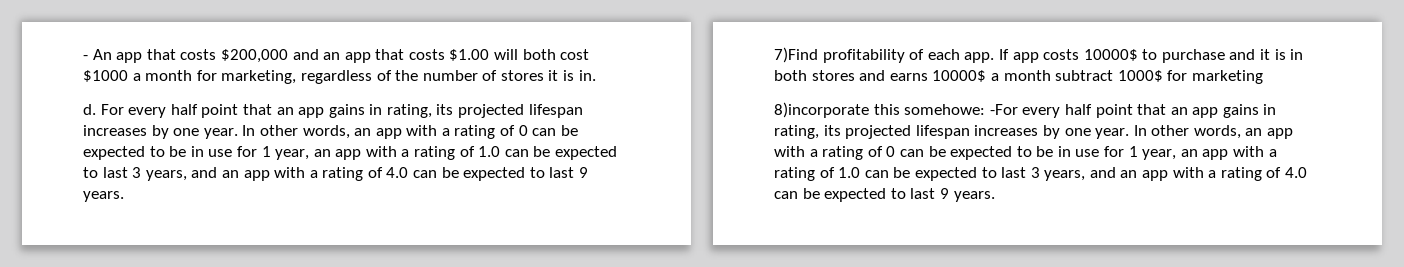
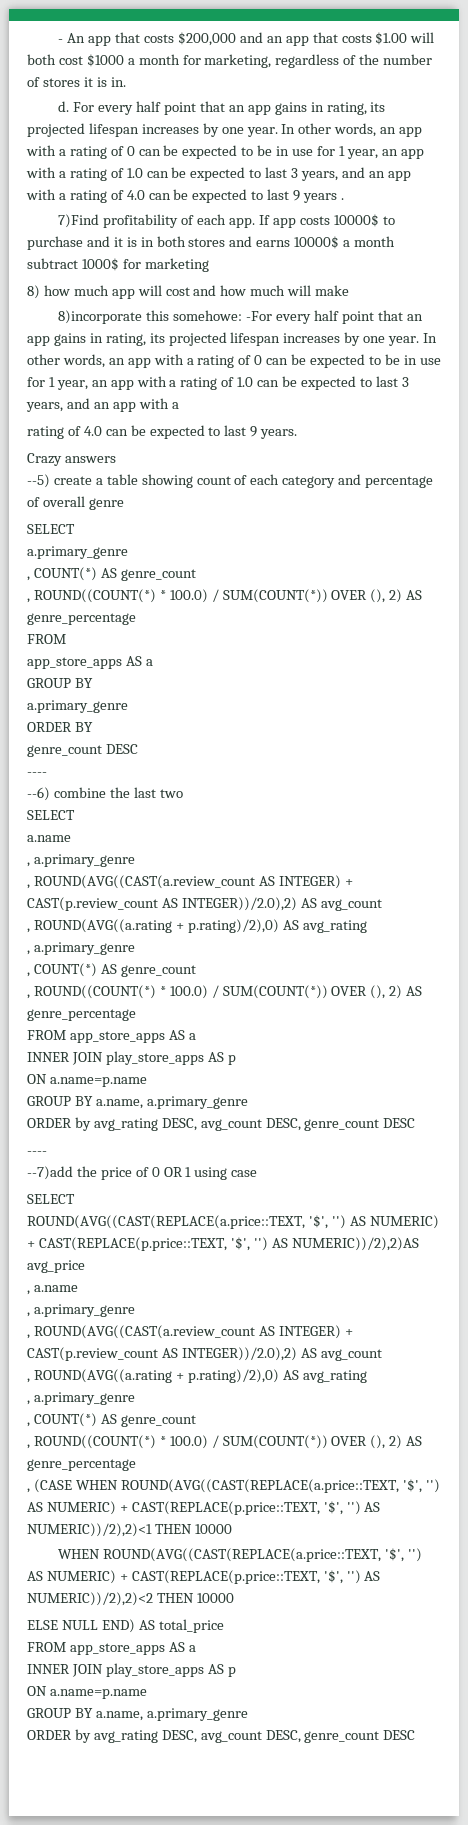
- For every half point that an app gains in rating, its projected lifespan increases by one year. In other words, an app with a rating of 0 can be expected to be in use for 1 year, an app with a rating of 1.0 can be expected to last 3 years, and an app with a rating of 4.0 can be expected to last 9 years.
+ For every half point that an app gains in rating, its projected lifespan increases by one year. In other words, an app with a rating of 0 can be expected to be in use for 1 year, an app with a rating of 1.0 can be expected to last 3 years, and an app with a rating of 4.0 can be expected to last 9 years .
+ 8) how much app will cost and how much will make
- -For every half point that an app gains in rating, its projected lifespan increases by one year. In other words, an app with a rating of 0 can be expected to be in use for 1 year, an app with a rating of 1.0 can be expected to last 3 years, and an app with a rating of 4.0 can be expected to last 9 years.
+ -For every half point that an app gains in rating, its projected lifespan increases by one year. In other words, an app with a rating of 0 can be expected to be in use for 1 year, an app with a rating of 1.0 can be expected to last 3 years, and an app with a
+ rating of 4.0 can be expected to last 9 years.
+ Crazy answers
+ --5) create a table showing count of each category and percentage of overall genre
+ SELECT
+ a.primary_genre
+ , COUNT(*) AS genre_count
+ , ROUND((COUNT(*) * 100.0) / SUM(COUNT(*)) OVER (), 2) AS genre_percentage
+ FROM
+ app_store_apps AS a
+ GROUP BY
+ a.primary_genre
+ ORDER BY
+ genre_count DESC
+ ----
+ --6) combine the last two
+ SELECT
+ a.name
+ , a.primary_genre
+ , ROUND(AVG((CAST(a.review_count AS INTEGER) + CAST(p.review_count AS INTEGER))/2.0),2) AS avg_count
+ , ROUND(AVG((a.rating + p.rating)/2),0) AS avg_rating
+ , a.primary_genre
+ , COUNT(*) AS genre_count
+ , ROUND((COUNT(*) * 100.0) / SUM(COUNT(*)) OVER (), 2) AS genre_percentage
+ FROM app_store_apps AS a
+ INNER JOIN play_store_apps AS p
+ ON a.name=p.name
+ GROUP BY a.name, a.primary_genre
+ ORDER by avg_rating DESC, avg_count DESC, genre_count DESC
+ ----
+ --7)add the price of 0 OR 1 using case
+ SELECT
+ ROUND(AVG((CAST(REPLACE(a.price::TEXT, '$', '') AS NUMERIC) + CAST(REPLACE(p.price::TEXT, '$', '') AS NUMERIC))/2),2)AS avg_price
+ , a.name
+ , a.primary_genre
+ , ROUND(AVG((CAST(a.review_count AS INTEGER) + CAST(p.review_count AS INTEGER))/2.0),2) AS avg_count
+ , ROUND(AVG((a.rating + p.rating)/2),0) AS avg_rating
+ , a.primary_genre
+ , COUNT(*) AS genre_count
+ , ROUND((COUNT(*) * 100.0) / SUM(COUNT(*)) OVER (), 2) AS genre_percentage
+ , (CASE WHEN ROUND(AVG((CAST(REPLACE(a.price::TEXT, '$', '') AS NUMERIC) + CAST(REPLACE(p.price::TEXT, '$', '') AS NUMERIC))/2),2)<1 THEN 10000
+ WHEN ROUND(AVG((CAST(REPLACE(a.price::TEXT, '$', '') AS NUMERIC) + CAST(REPLACE(p.price::TEXT, '$', '') AS NUMERIC))/2),2)<2 THEN 10000
+ ELSE NULL END) AS total_price
+ FROM app_store_apps AS a
+ INNER JOIN play_store_apps AS p
+ ON a.name=p.name
+ GROUP BY a.name, a.primary_genre
+ ORDER by avg_rating DESC, avg_count DESC, genre_count DESC

